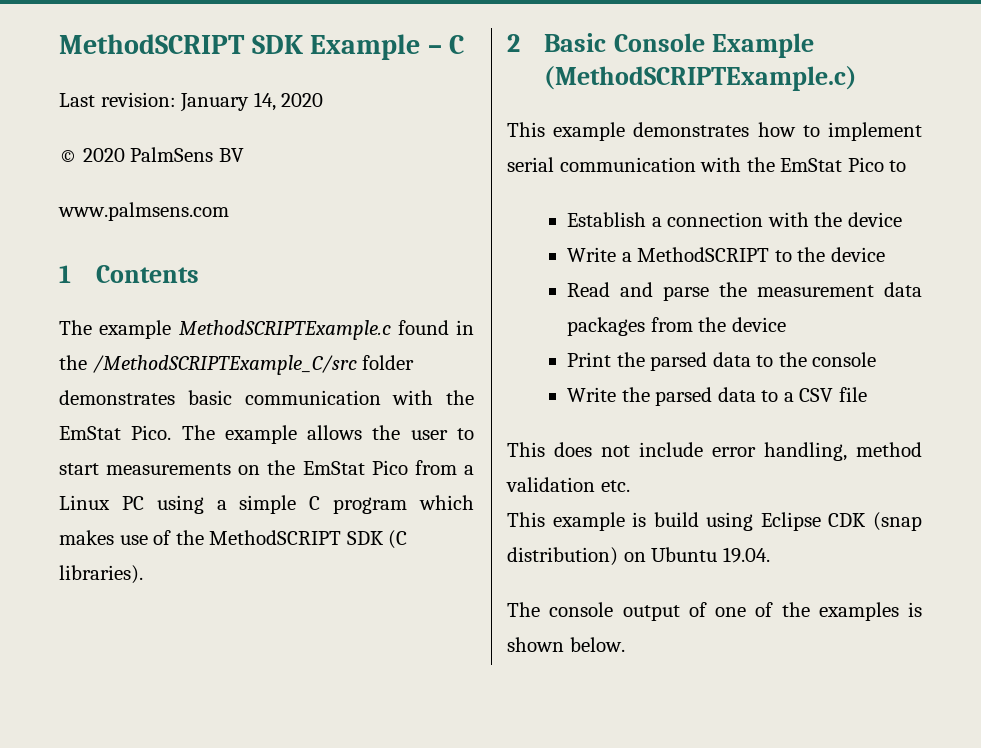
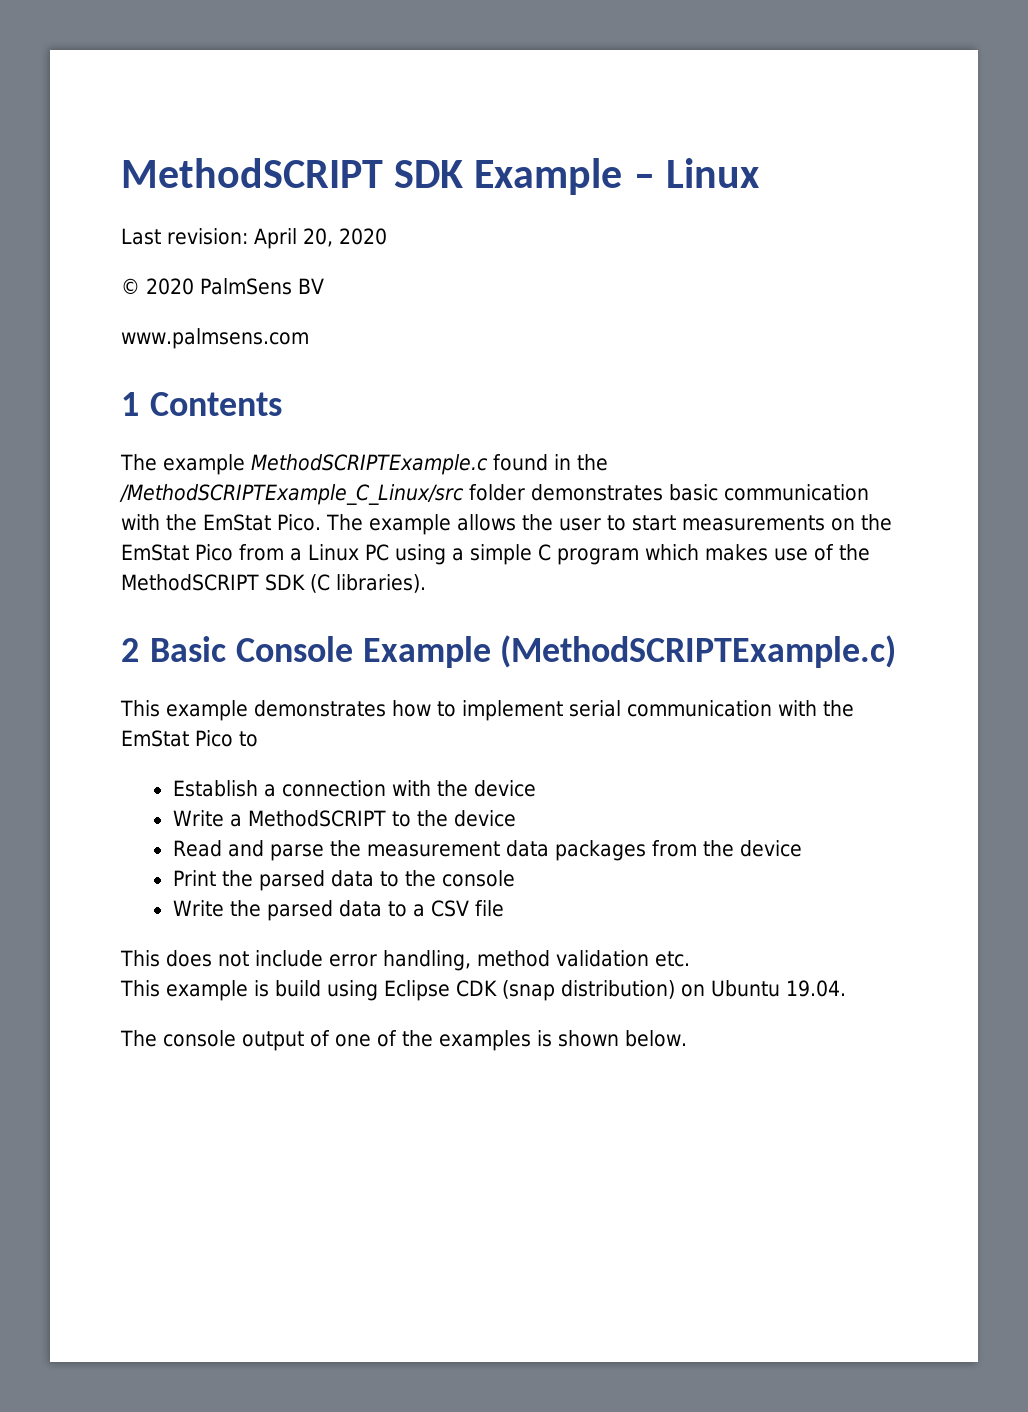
- MethodSCRIPT SDK Example – C
+ MethodSCRIPT SDK Example – Linux
- Last revision: January 14, 2020
+ Last revision: April 20, 2020
- The example MethodSCRIPTExample.c found in the /MethodSCRIPTExample_C/src folder demonstrates basic communication with the EmStat Pico.
+ The example MethodSCRIPTExample.c found in the /MethodSCRIPTExample_C_Linux/src folder demonstrates basic communication with the EmStat Pico.

